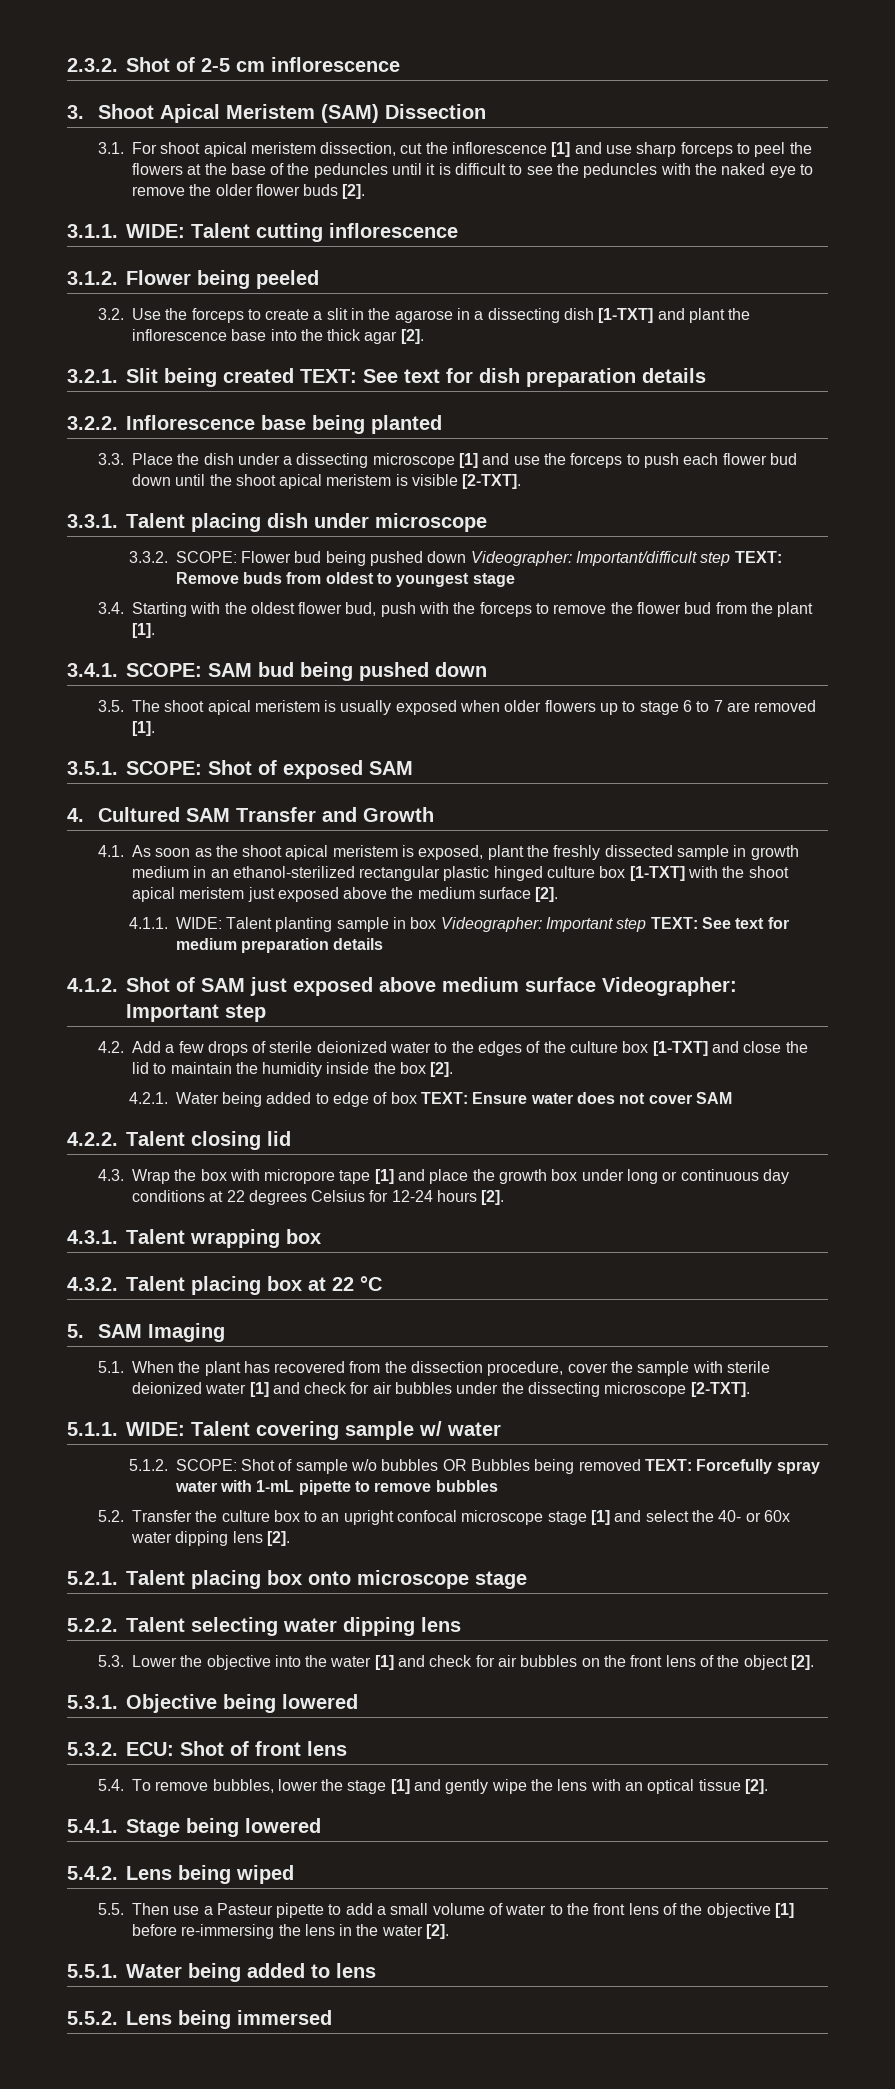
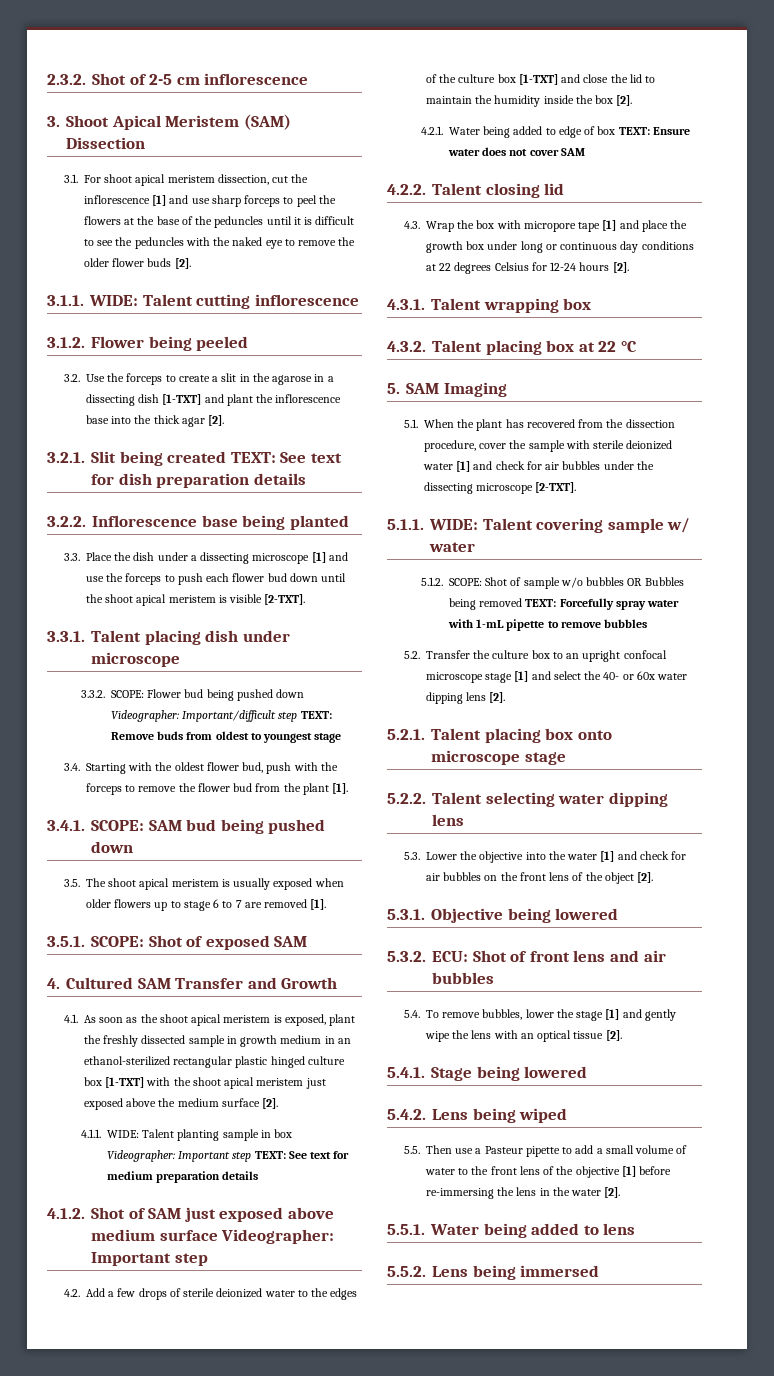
- 5.3.2. ECU: Shot of front lens
+ 5.3.2. ECU: Shot of front lens and air bubbles

